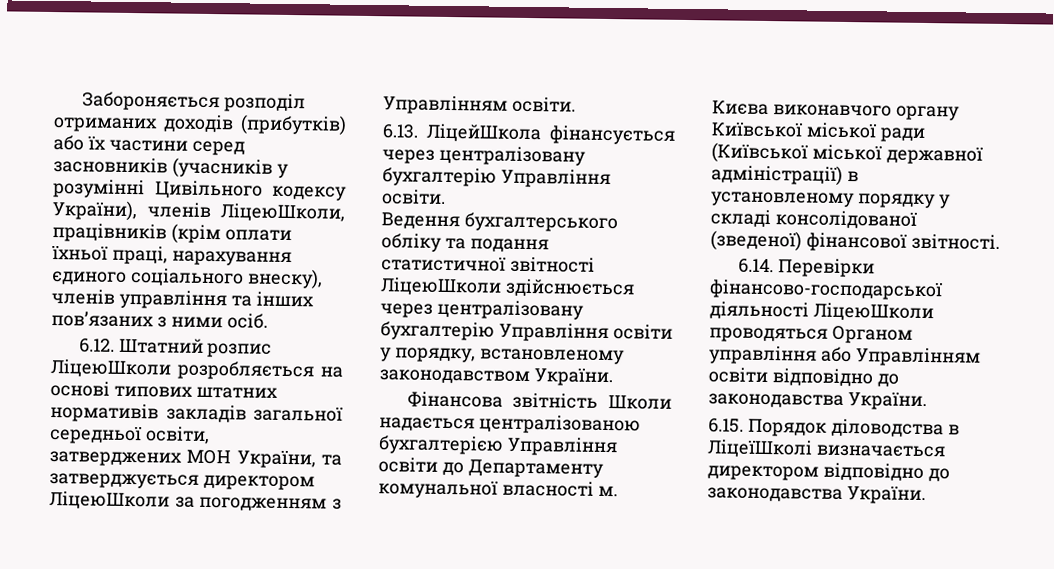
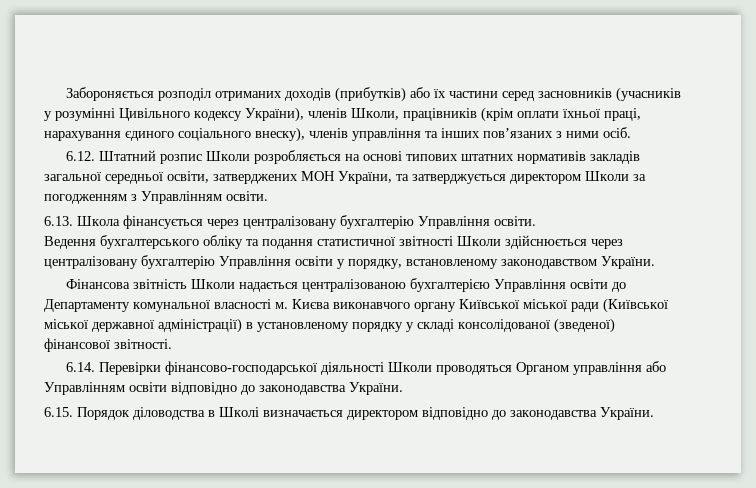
- Забороняється розподіл отриманих доходів (прибутків) або їх частини серед засновників (учасників у розумінні Цивільного кодексу України), членів ЛіцеюШколи, працівників (крім оплати їхньої праці, нарахування єдиного соціального внеску), членів управління та інших пов’язаних з ними осіб.
+ Забороняється розподіл отриманих доходів (прибутків) або їх частини серед засновників (учасників у розумінні Цивільного кодексу України), членів Школи, працівників (крім оплати їхньої праці, нарахування єдиного соціального внеску), членів управління та інших пов’язаних з ними осіб.
- 6.12. Штатний розпис ЛіцеюШколи розробляється на основі типових штатних нормативів закладів загальної середньої освіти, затверджених МОН України, та затверджується директором ЛіцеюШколи за погодженням з Управлінням освіти.
+ 6.12. Штатний розпис Школи розробляється на основі типових штатних нормативів закладів загальної середньої освіти, затверджених МОН України, та затверджується директором Школи за погодженням з Управлінням освіти.
- 6.13. ЛіцейШкола фінансується через централізовану бухгалтерію Управління освіти.
+ 6.13. Школа фінансується через централізовану бухгалтерію Управління освіти.
- Ведення бухгалтерського обліку та подання статистичної звітності ЛіцеюШколи здійснюється через централізовану бухгалтерію Управління освіти у порядку, встановленому законодавством України.
+ Ведення бухгалтерського обліку та подання статистичної звітності Школи здійснюється через централізовану бухгалтерію Управління освіти у порядку, встановленому законодавством України.
- 6.14. Перевірки фінансово-господарської діяльності ЛіцеюШколи проводяться Органом управління або Управлінням освіти відповідно до законодавства України.
+ 6.14. Перевірки фінансово-господарської діяльності Школи проводяться Органом управління або Управлінням освіти відповідно до законодавства України.
- 6.15. Порядок діловодства в ЛіцеїШколі визначається директором відповідно до законодавства України.
+ 6.15. Порядок діловодства в Школі визначається директором відповідно до законодавства України.

